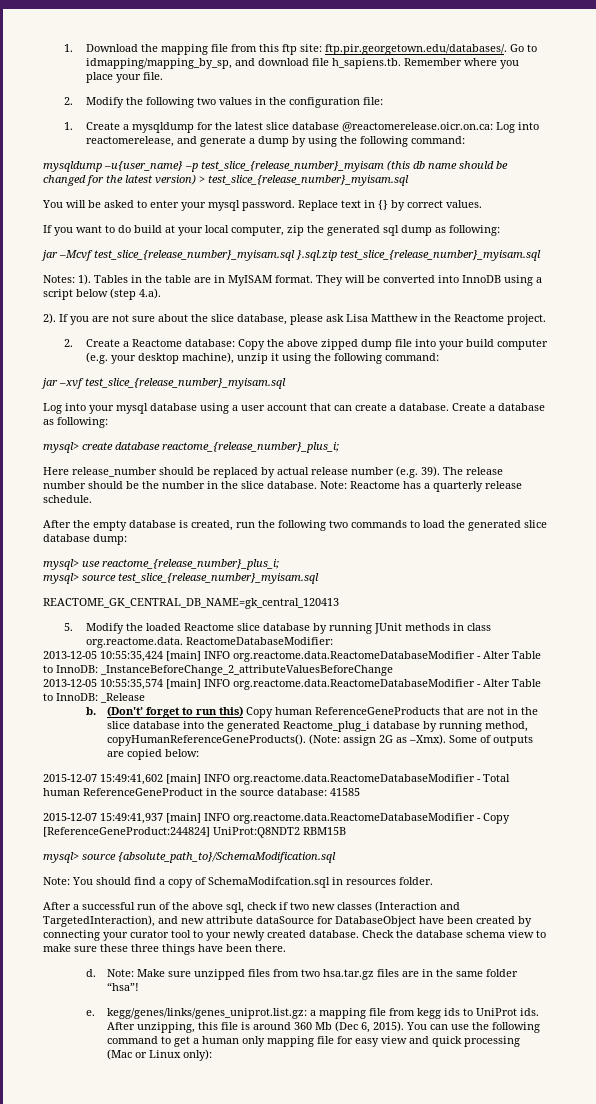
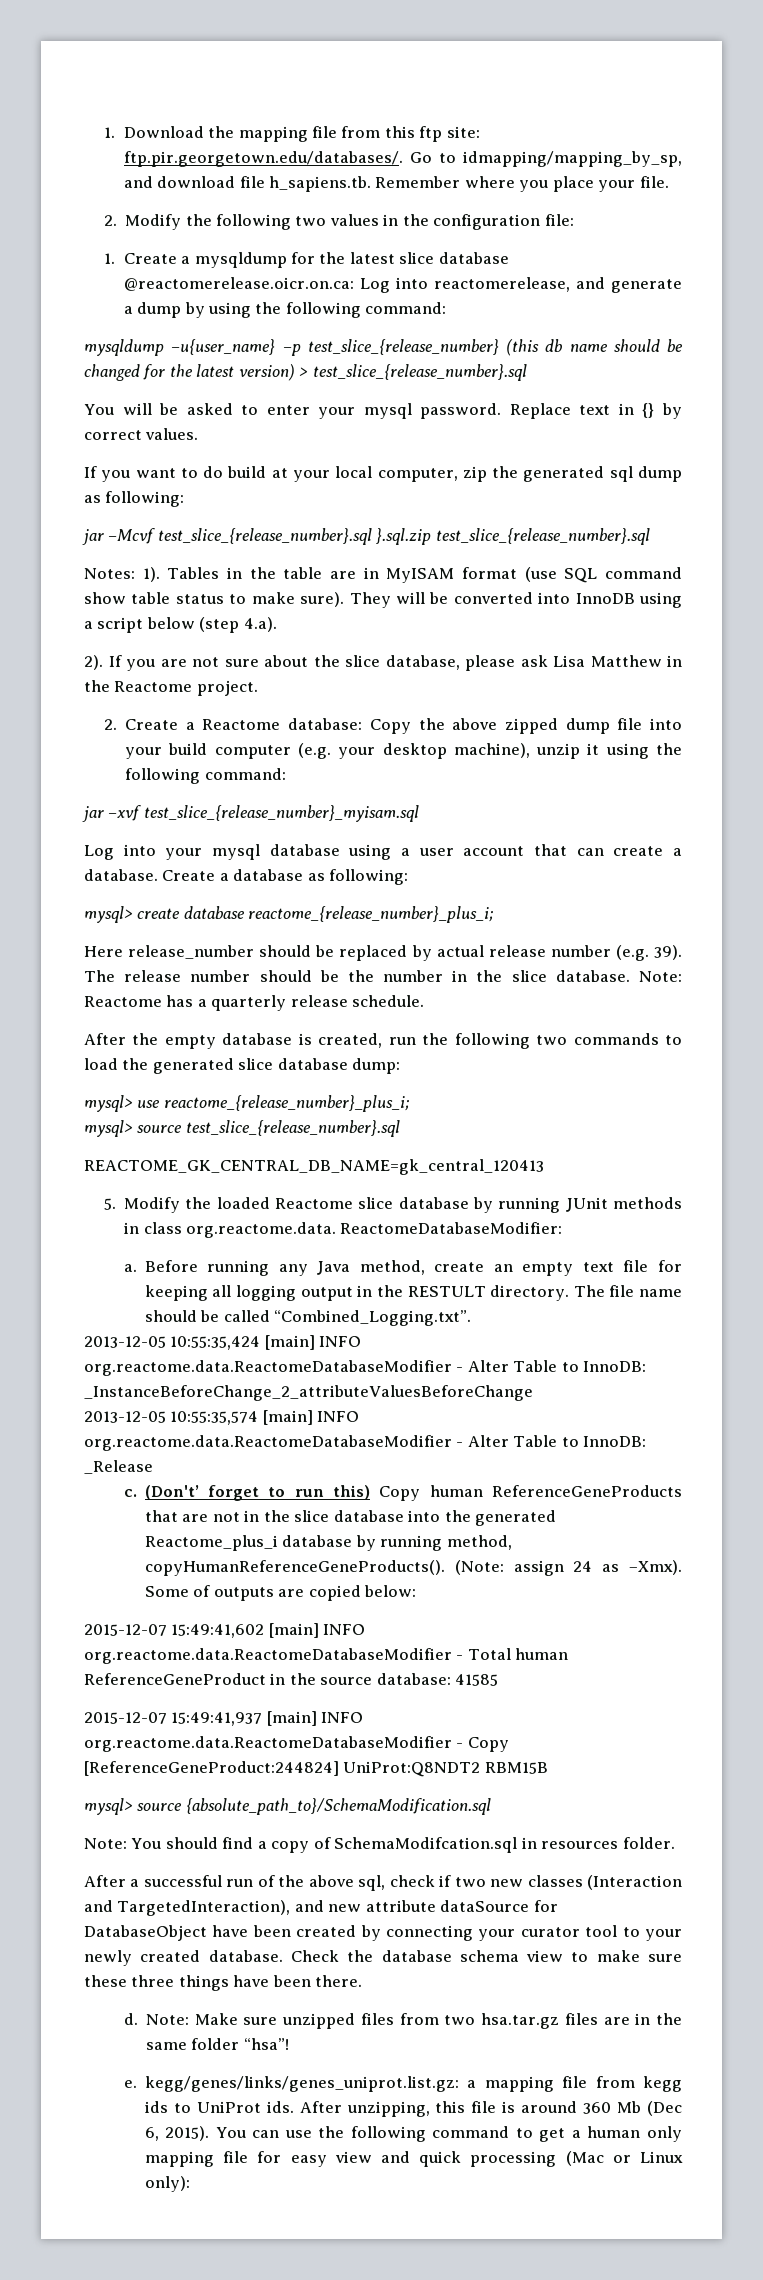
- mysqldump –u{user_name} –p test_slice_{release_number}_myisam (this db name should be changed for the latest version) > test_slice_{release_number}_myisam.sql
+ mysqldump –u{user_name} –p test_slice_{release_number} (this db name should be changed for the latest version) > test_slice_{release_number}.sql
- jar –Mcvf test_slice_{release_number}_myisam.sql }.sql.zip test_slice_{release_number}_myisam.sql
+ jar –Mcvf test_slice_{release_number}.sql }.sql.zip test_slice_{release_number}.sql
- Tables in the table are in MyISAM format.
+ Tables in the table are in MyISAM format (use SQL command show table status to make sure).
- mysql> source test_slice_{release_number}_myisam.sql
+ mysql> source test_slice_{release_number}.sql
+ a. Before running any Java method, create an empty text file for keeping all logging output in the RESTULT directory. The file name should be called “Combined_Logging.txt”.
- b.
+ c.
- (Don't’ forget to run this) Copy human ReferenceGeneProducts that are not in the slice database into the generated Reactome_plug_i database by running method, copyHumanReferenceGeneProducts().
+ (Don't’ forget to run this) Copy human ReferenceGeneProducts that are not in the slice database into the generated Reactome_plus_i database by running method, copyHumanReferenceGeneProducts().
- (Note: assign 2G as –Xmx).
+ (Note: assign 24 as –Xmx).

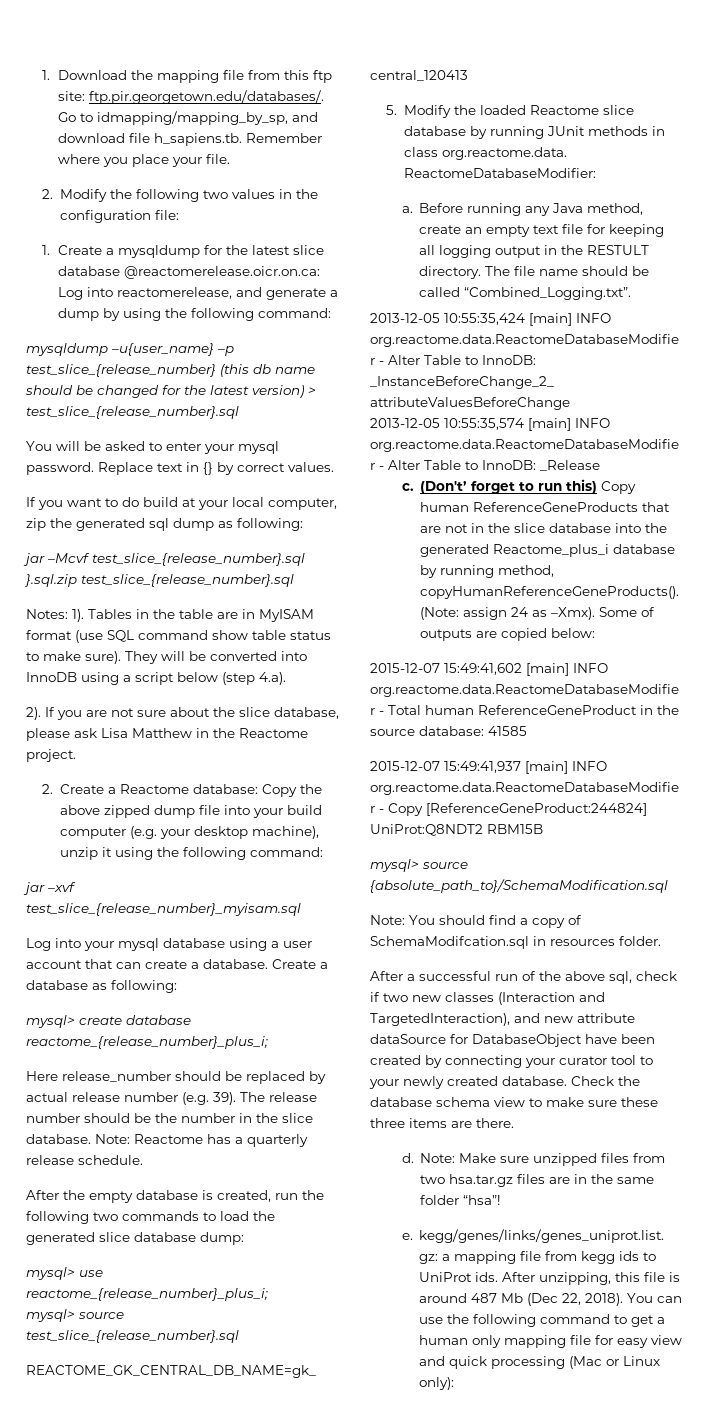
- Check the database schema view to make sure these three things have been there.
+ Check the database schema view to make sure these three items are there.
- After unzipping, this file is around 360 Mb (Dec 6, 2015).
+ After unzipping, this file is around 487 Mb (Dec 22, 2018).

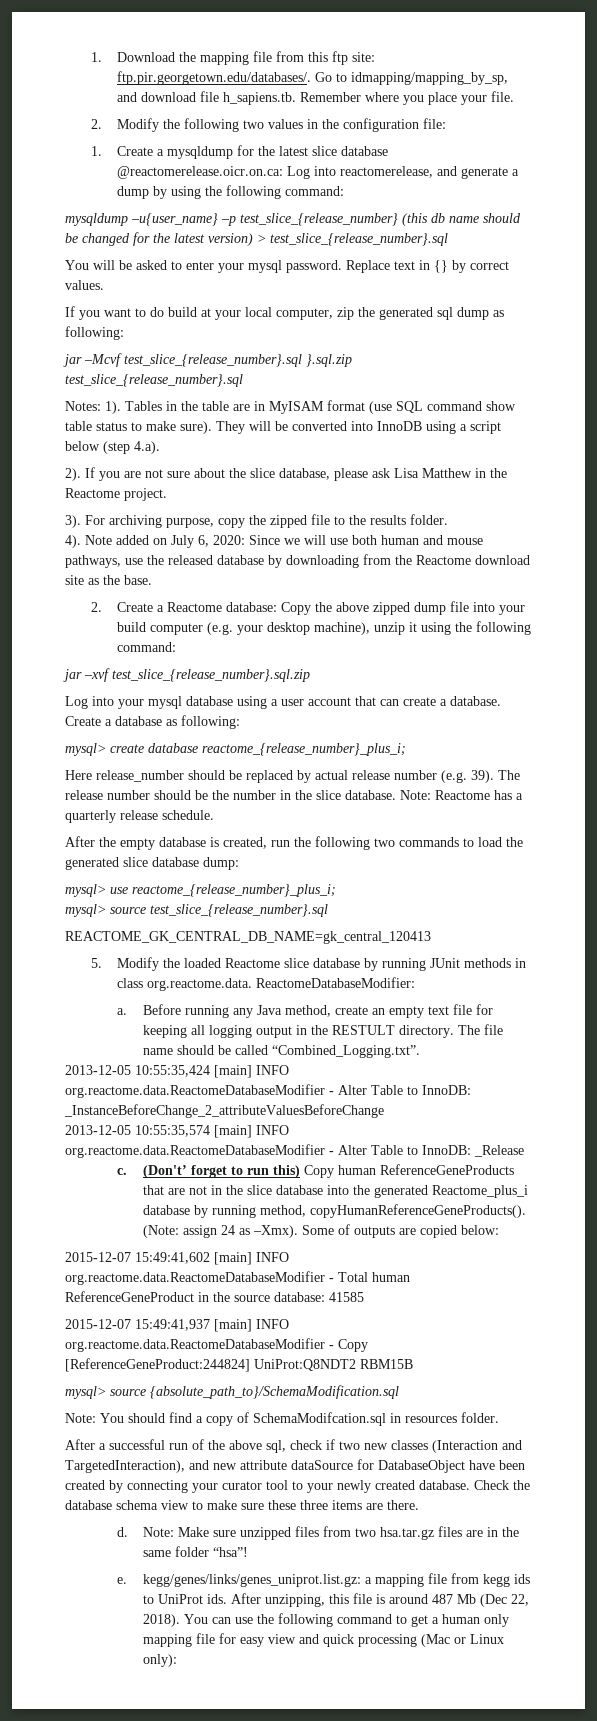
+ 3). For archiving purpose, copy the zipped file to the results folder.
+ 4). Note added on July 6, 2020: Since we will use both human and mouse pathways, use the released database by downloading from the Reactome download site as the base.
- jar –xvf test_slice_{release_number}_myisam.sql
+ jar –xvf test_slice_{release_number}.sql.zip

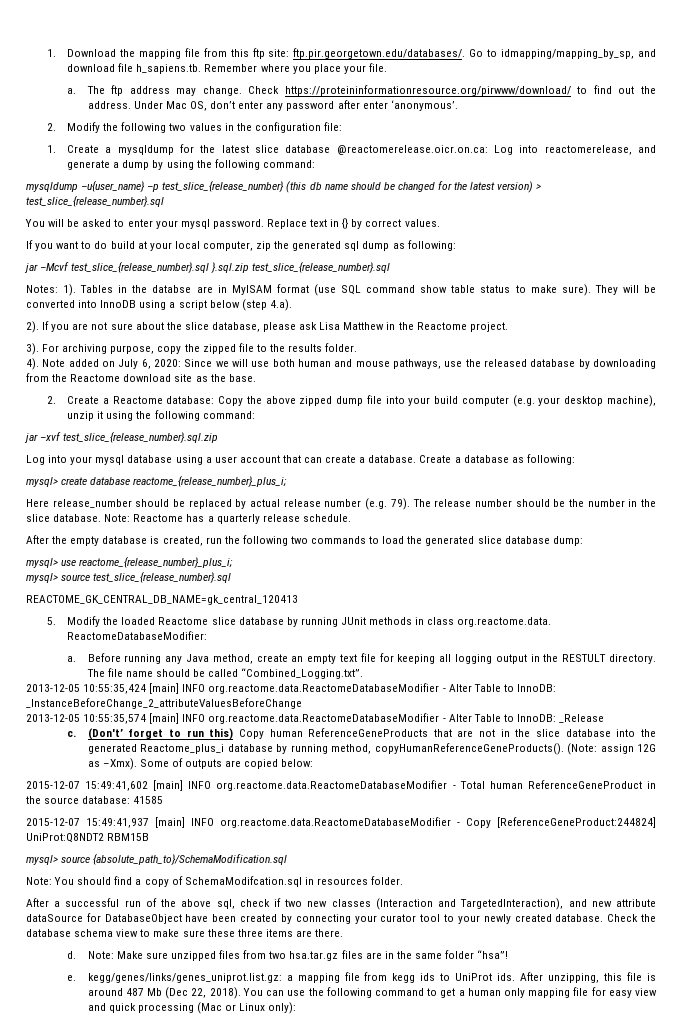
+ a. The ftp address may change. Check https://proteininformationresource.org/pirwww/download/ to find out the address. Under Mac OS, don’t enter any password after enter ‘anonymous’.
- Tables in the table are in MyISAM format (use SQL command show table status to make sure).
+ Tables in the databse are in MyISAM format (use SQL command show table status to make sure).
- Here release_number should be replaced by actual release number (e.g. 39).
+ Here release_number should be replaced by actual release number (e.g. 79).
- (Note: assign 24 as –Xmx).
+ (Note: assign 12G as –Xmx).

